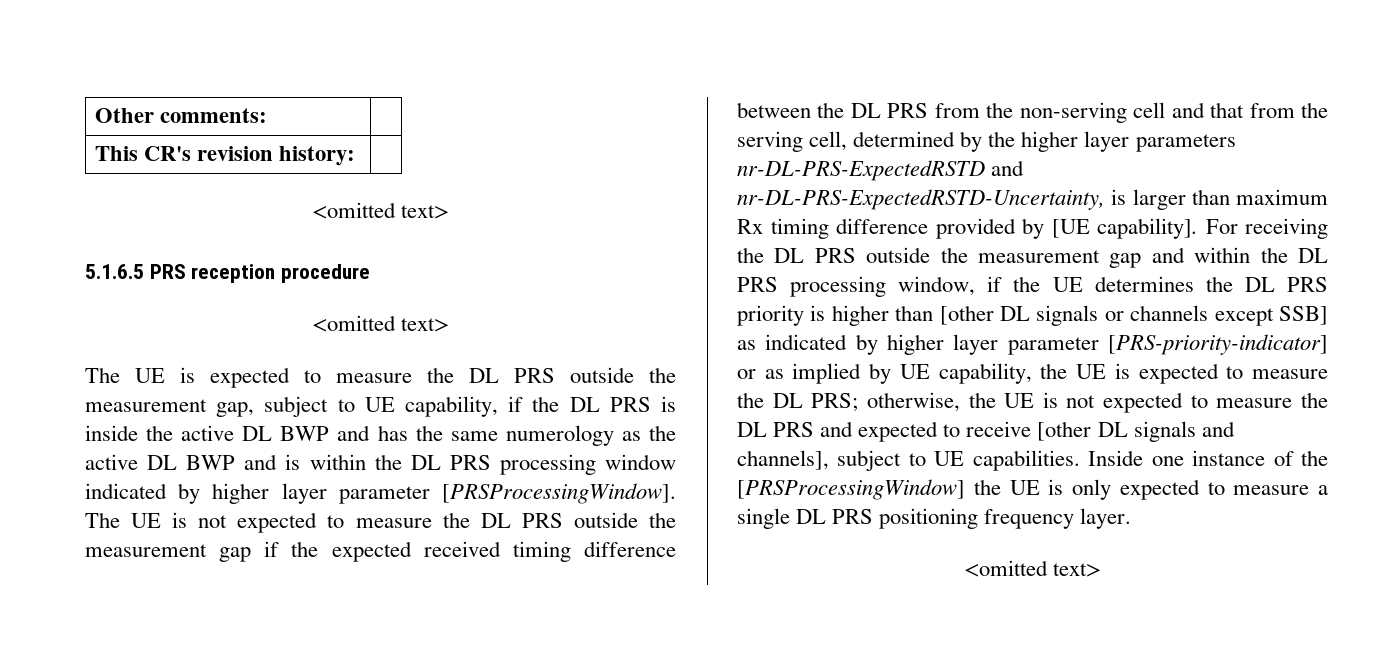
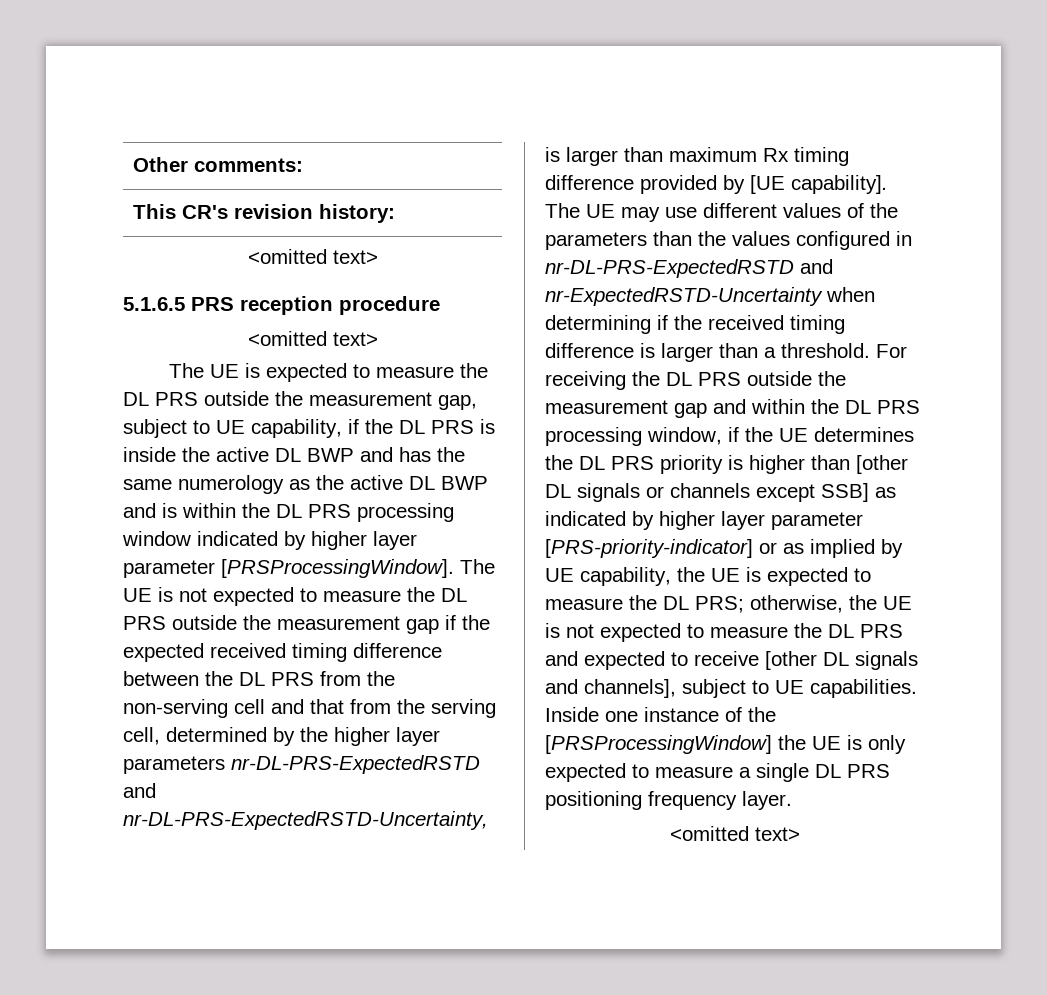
+ The UE may use different values of the parameters than the values configured in nr-DL-PRS-ExpectedRSTD and nr-ExpectedRSTD-Uncertainty when determining if the received timing difference is larger than a threshold.

